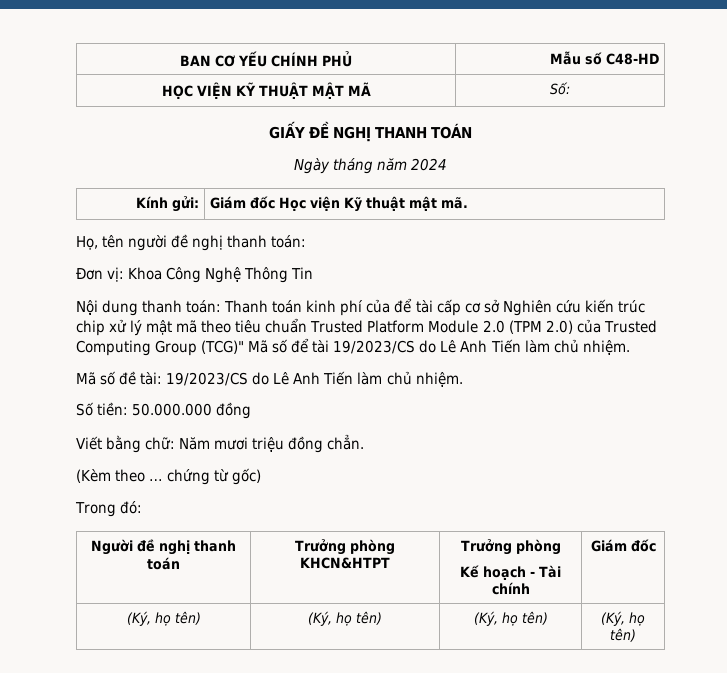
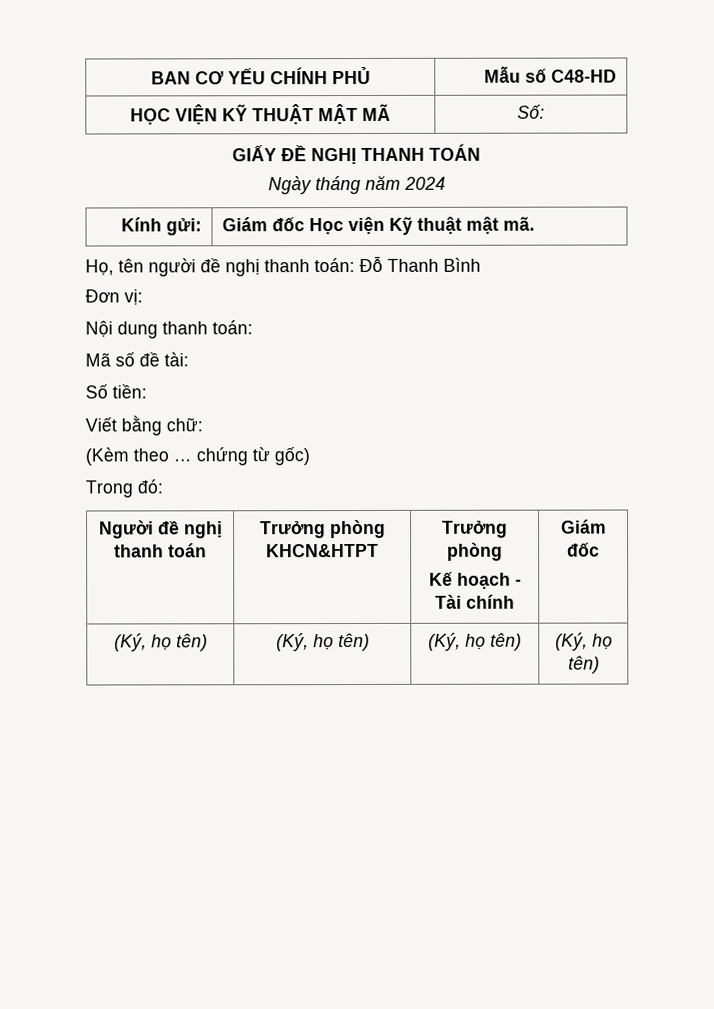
- Họ, tên người đề nghị thanh toán:
+ Họ, tên người đề nghị thanh toán: Đỗ Thanh Bình
- Đơn vị: Khoa Công Nghệ Thông Tin
+ Đơn vị:
- Nội dung thanh toán: Thanh toán kinh phí của để tài cấp cơ sở Nghiên cứu kiến trúc chip xử lý mật mã theo tiêu chuẩn Trusted Platform Module 2.0 (TPM 2.0) của Trusted Computing Group (TCG)" Mã số để tài 19/2023/CS do Lê Anh Tiến làm chủ nhiệm.
- Mã số đề tài: 19/2023/CS do Lê Anh Tiến làm chủ nhiệm.
+ Nội dung thanh toán:
+ Mã số đề tài:
- Số tiền: 50.000.000 đồng
+ Số tiền:
- Viết bằng chữ: Năm mươi triệu đồng chẳn.
+ Viết bằng chữ:

